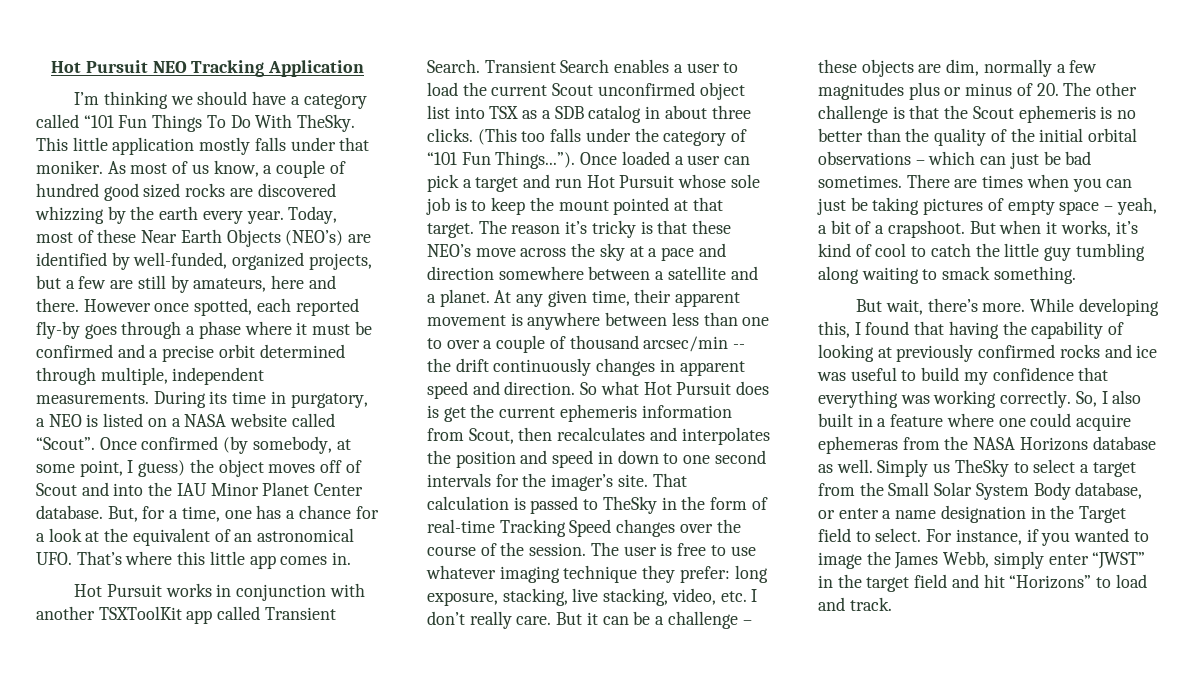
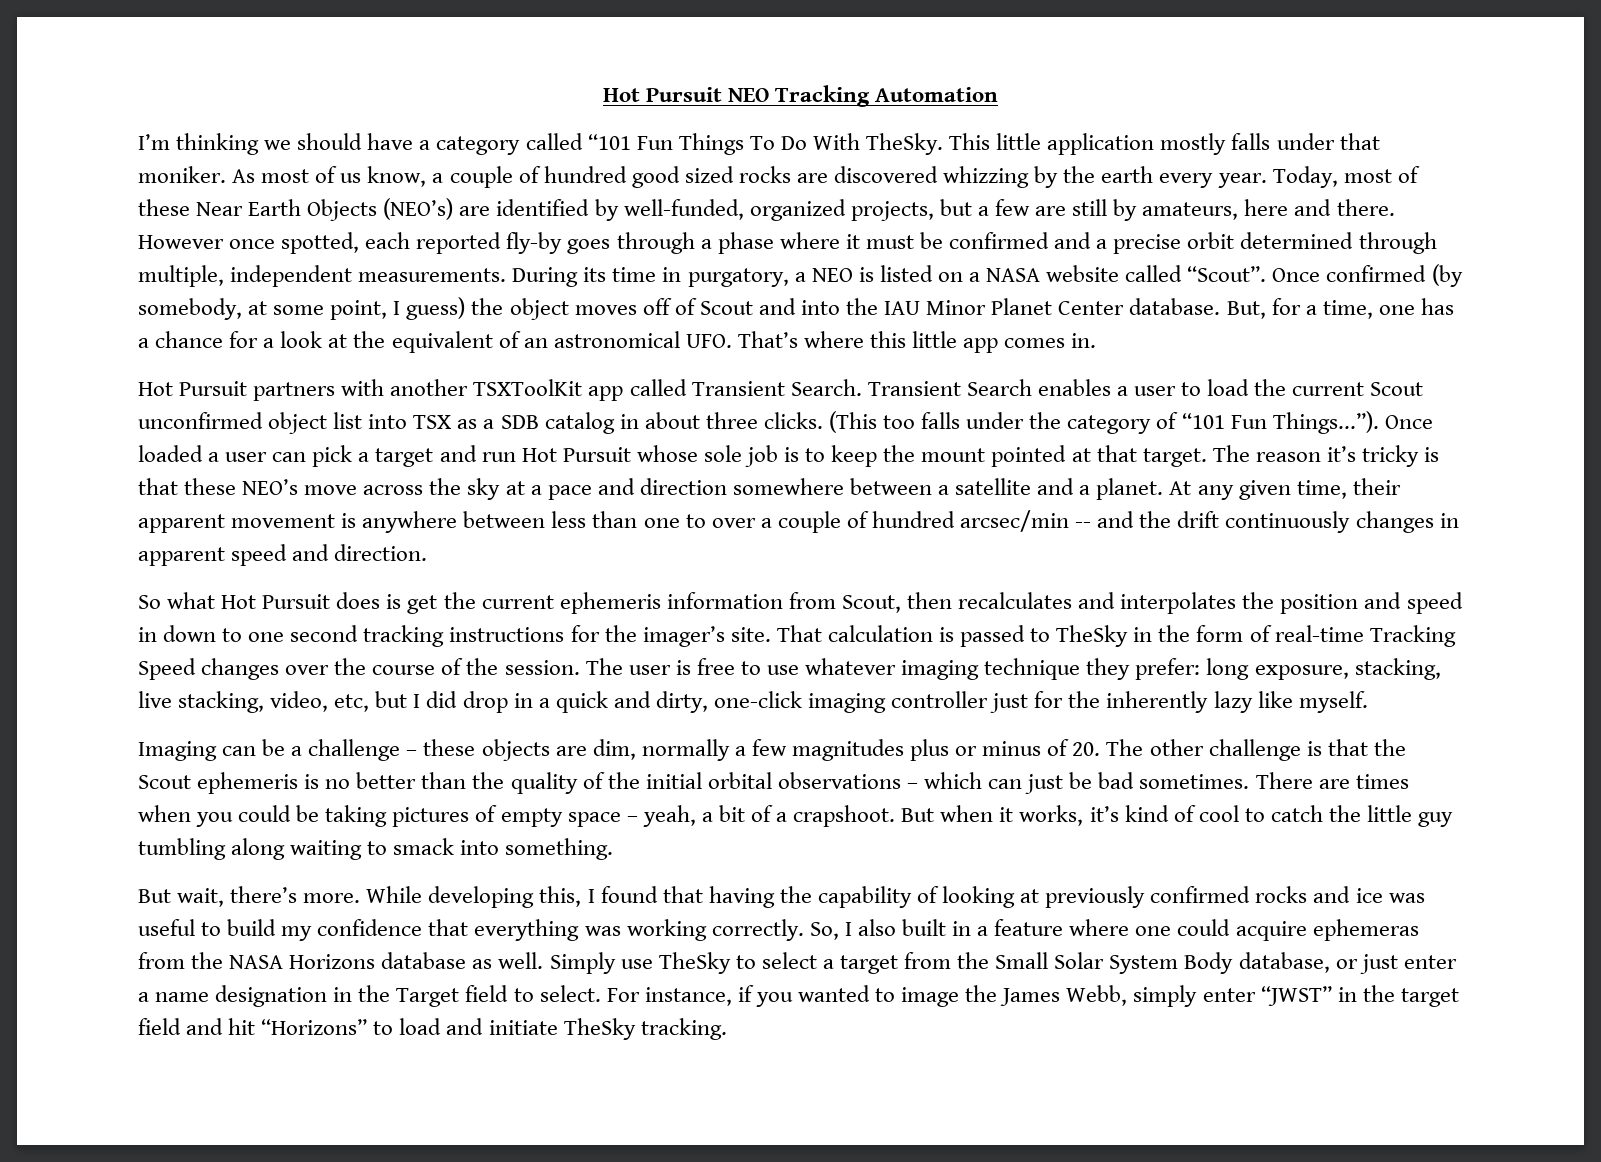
- Hot Pursuit NEO Tracking Application
+ Hot Pursuit NEO Tracking Automation
- Hot Pursuit works in conjunction with another TSXToolKit app called Transient Search.
+ Hot Pursuit partners with another TSXToolKit app called Transient Search.
- At any given time, their apparent movement is anywhere between less than one to over a couple of thousand arcsec/min -- the drift continuously changes in apparent speed and direction. So what Hot Pursuit does is get the current ephemeris information from Scout, then recalculates and interpolates the position and speed in down to one second intervals for the imager’s site.
+ At any given time, their apparent movement is anywhere between less than one to over a couple of hundred arcsec/min -- and the drift continuously changes in apparent speed and direction.
+ So what Hot Pursuit does is get the current ephemeris information from Scout, then recalculates and interpolates the position and speed in down to one second tracking instructions for the imager’s site.
- long exposure, stacking, live stacking, video, etc. I don’t really care. But it can be a challenge – these objects are dim, normally a few magnitudes plus or minus of 20. The other challenge is that the Scout ephemeris is no better than the quality of the initial orbital observations – which can just be bad sometimes.
+ long exposure, stacking, live stacking, video, etc, but I did drop in a quick and dirty, one-click imaging controller just for the inherently lazy like myself.
+ Imaging can be a challenge – these objects are dim, normally a few magnitudes plus or minus of 20. The other challenge is that the Scout ephemeris is no better than the quality of the initial orbital observations – which can just be bad sometimes.
- There are times when you can just be taking pictures of empty space – yeah, a bit of a crapshoot.
+ There are times when you could be taking pictures of empty space – yeah, a bit of a crapshoot.
- But when it works, it’s kind of cool to catch the little guy tumbling along waiting to smack something.
+ But when it works, it’s kind of cool to catch the little guy tumbling along waiting to smack into something.
- Simply us TheSky to select a target from the Small Solar System Body database, or enter a name designation in the Target field to select.
+ Simply use TheSky to select a target from the Small Solar System Body database, or just enter a name designation in the Target field to select.
- For instance, if you wanted to image the James Webb, simply enter “JWST” in the target field and hit “Horizons” to load and track.
+ For instance, if you wanted to image the James Webb, simply enter “JWST” in the target field and hit “Horizons” to load and initiate TheSky tracking.

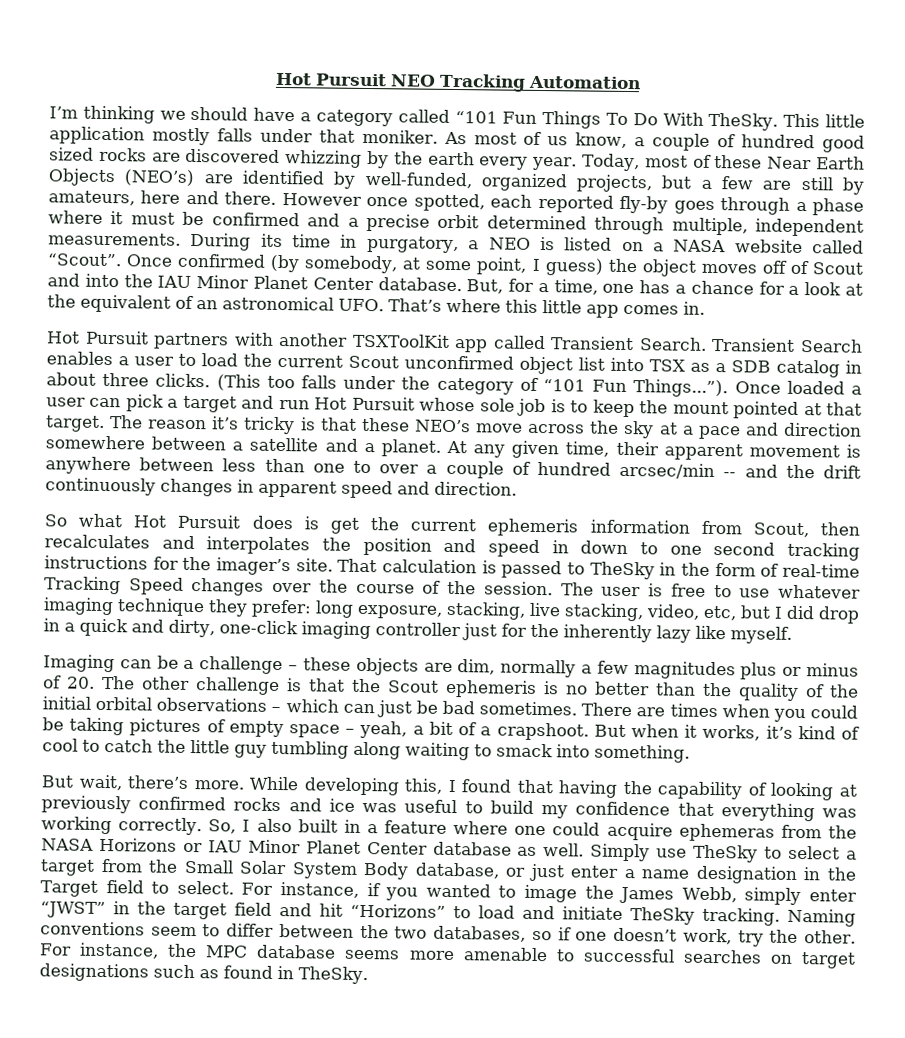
- So, I also built in a feature where one could acquire ephemeras from the NASA Horizons database as well.
+ So, I also built in a feature where one could acquire ephemeras from the NASA Horizons or IAU Minor Planet Center database as well.
+ Naming conventions seem to differ between the two databases, so if one doesn’t work, try the other. For instance, the MPC database seems more amenable to successful searches on target designations such as found in TheSky.

